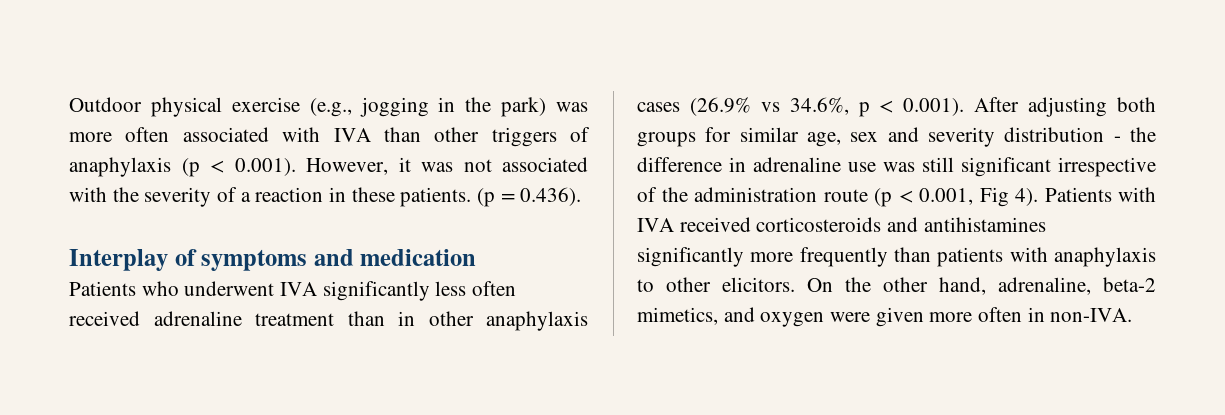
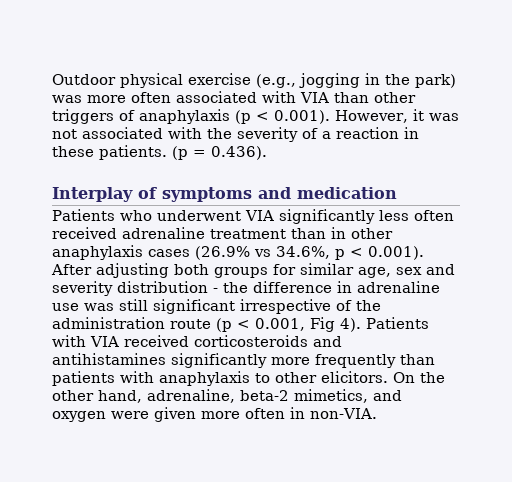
- Outdoor physical exercise (e.g., jogging in the park) was more often associated with IVA than other triggers of anaphylaxis (p < 0.001). However, it was not associated with the severity of a reaction in these patients.
+ Outdoor physical exercise (e.g., jogging in the park) was more often associated with VIA than other triggers of anaphylaxis (p < 0.001). However, it was not associated with the severity of a reaction in these patients.
- Patients who underwent IVA significantly less often received adrenaline treatment than in other anaphylaxis cases (26.9% vs 34.6%, p < 0.001). After adjusting both groups for similar age, sex and severity distribution - the difference in adrenaline use was still significant irrespective of the administration route (p < 0.001, Fig 4).
+ Patients who underwent VIA significantly less often received adrenaline treatment than in other anaphylaxis cases (26.9% vs 34.6%, p < 0.001). After adjusting both groups for similar age, sex and severity distribution - the difference in adrenaline use was still significant irrespective of the administration route (p < 0.001, Fig 4).
- Patients with IVA received corticosteroids and antihistamines significantly more frequently than patients with anaphylaxis to other elicitors.
+ Patients with VIA received corticosteroids and antihistamines significantly more frequently than patients with anaphylaxis to other elicitors.
- On the other hand, adrenaline, beta-2 mimetics, and oxygen were given more often in non-IVA.
+ On the other hand, adrenaline, beta-2 mimetics, and oxygen were given more often in non-VIA.

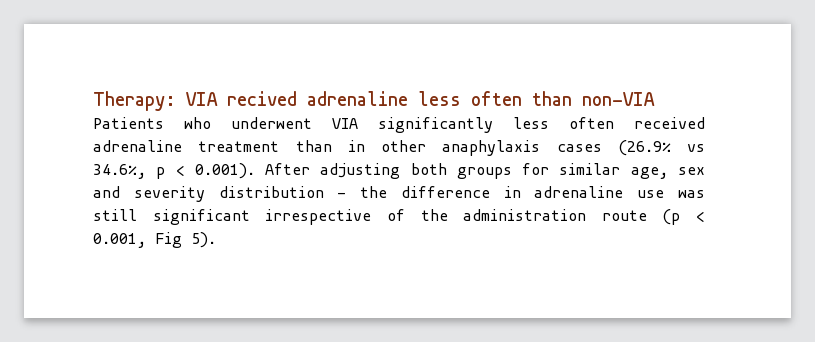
- Outdoor physical exercise (e.g., jogging in the park) was more often associated with VIA than other triggers of anaphylaxis (p < 0.001). However, it was not associated with the severity of a reaction in these patients. (p = 0.436).
- Interplay of symptoms and medication
+ Therapy: VIA recived adrenaline less often than non-VIA
- Patients who underwent VIA significantly less often received adrenaline treatment than in other anaphylaxis cases (26.9% vs 34.6%, p < 0.001). After adjusting both groups for similar age, sex and severity distribution - the difference in adrenaline use was still significant irrespective of the administration route (p < 0.001, Fig 4). Patients with VIA received corticosteroids and antihistamines significantly more frequently than patients with anaphylaxis to other elicitors. On the other hand, adrenaline, beta-2 mimetics, and oxygen were given more often in non-VIA.
+ Patients who underwent VIA significantly less often received adrenaline treatment than in other anaphylaxis cases (26.9% vs 34.6%, p < 0.001). After adjusting both groups for similar age, sex and severity distribution - the difference in adrenaline use was still significant irrespective of the administration route (p < 0.001, Fig 5).

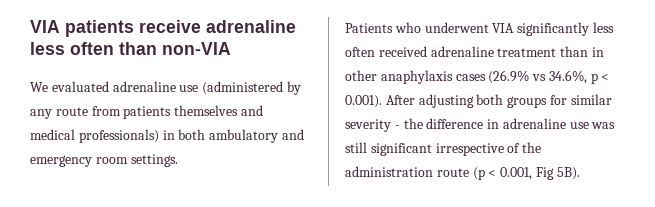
- Therapy: VIA recived adrenaline less often than non-VIA
+ VIA patients receive adrenaline less often than non-VIA
+ We evaluated adrenaline use (administered by any route from patients themselves and medical professionals) in both ambulatory and emergency room settings.
- Patients who underwent VIA significantly less often received adrenaline treatment than in other anaphylaxis cases (26.9% vs 34.6%, p < 0.001). After adjusting both groups for similar age, sex and severity distribution - the difference in adrenaline use was still significant irrespective of the administration route (p < 0.001, Fig 5).
+ Patients who underwent VIA significantly less often received adrenaline treatment than in other anaphylaxis cases (26.9% vs 34.6%, p < 0.001). After adjusting both groups for similar severity - the difference in adrenaline use was still significant irrespective of the administration route (p < 0.001, Fig 5B).

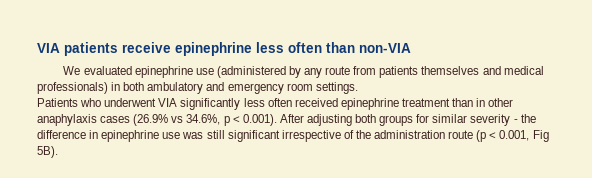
- VIA patients receive adrenaline less often than non-VIA
+ VIA patients receive epinephrine less often than non-VIA
- We evaluated adrenaline use (administered by any route from patients themselves and medical professionals) in both ambulatory and emergency room settings.
+ We evaluated epinephrine use (administered by any route from patients themselves and medical professionals) in both ambulatory and emergency room settings.
- Patients who underwent VIA significantly less often received adrenaline treatment than in other anaphylaxis cases (26.9% vs 34.6%, p < 0.001). After adjusting both groups for similar severity - the difference in adrenaline use was still significant irrespective of the administration route (p < 0.001, Fig 5B).
+ Patients who underwent VIA significantly less often received epinephrine treatment than in other anaphylaxis cases (26.9% vs 34.6%, p < 0.001). After adjusting both groups for similar severity - the difference in epinephrine use was still significant irrespective of the administration route (p < 0.001, Fig 5B).

